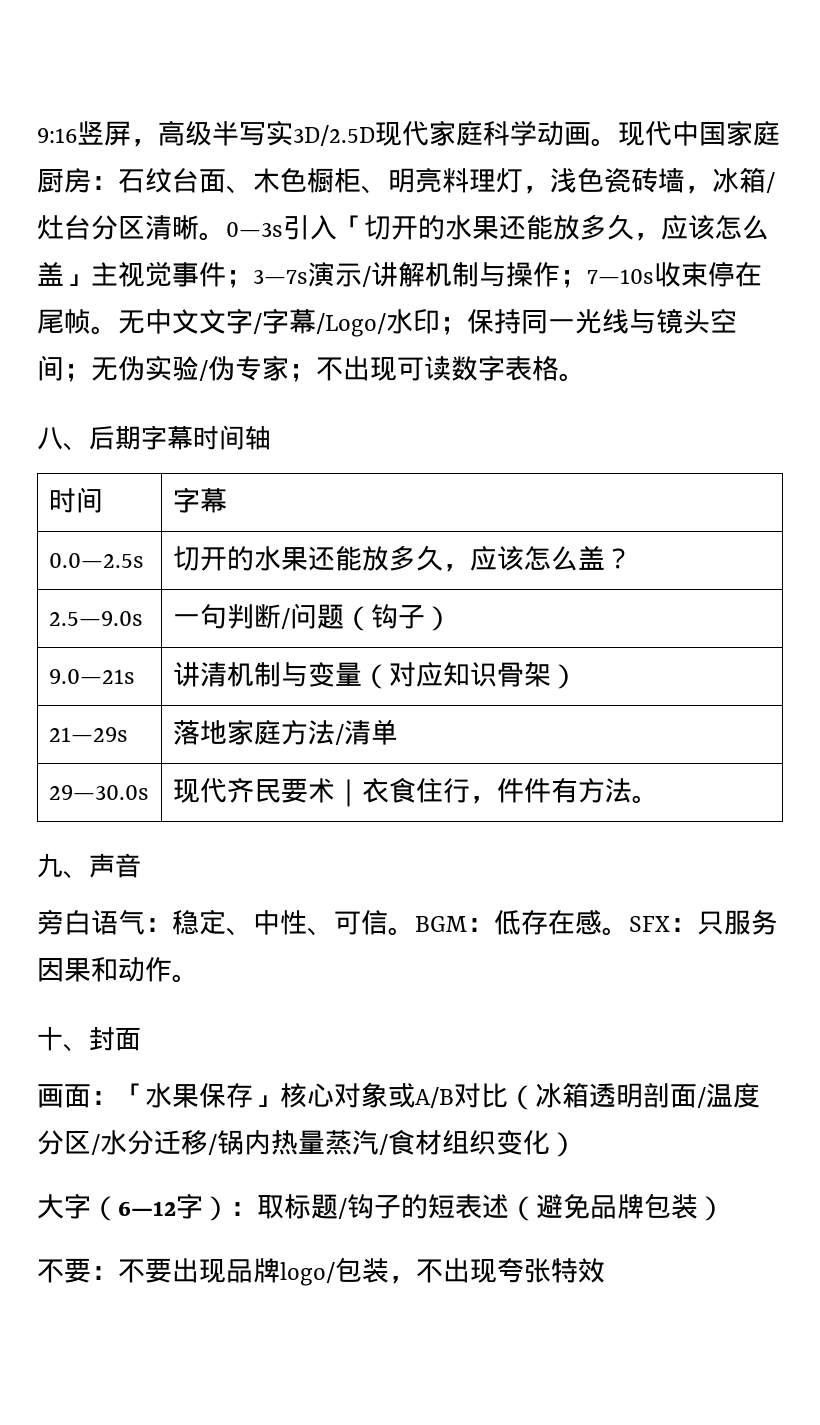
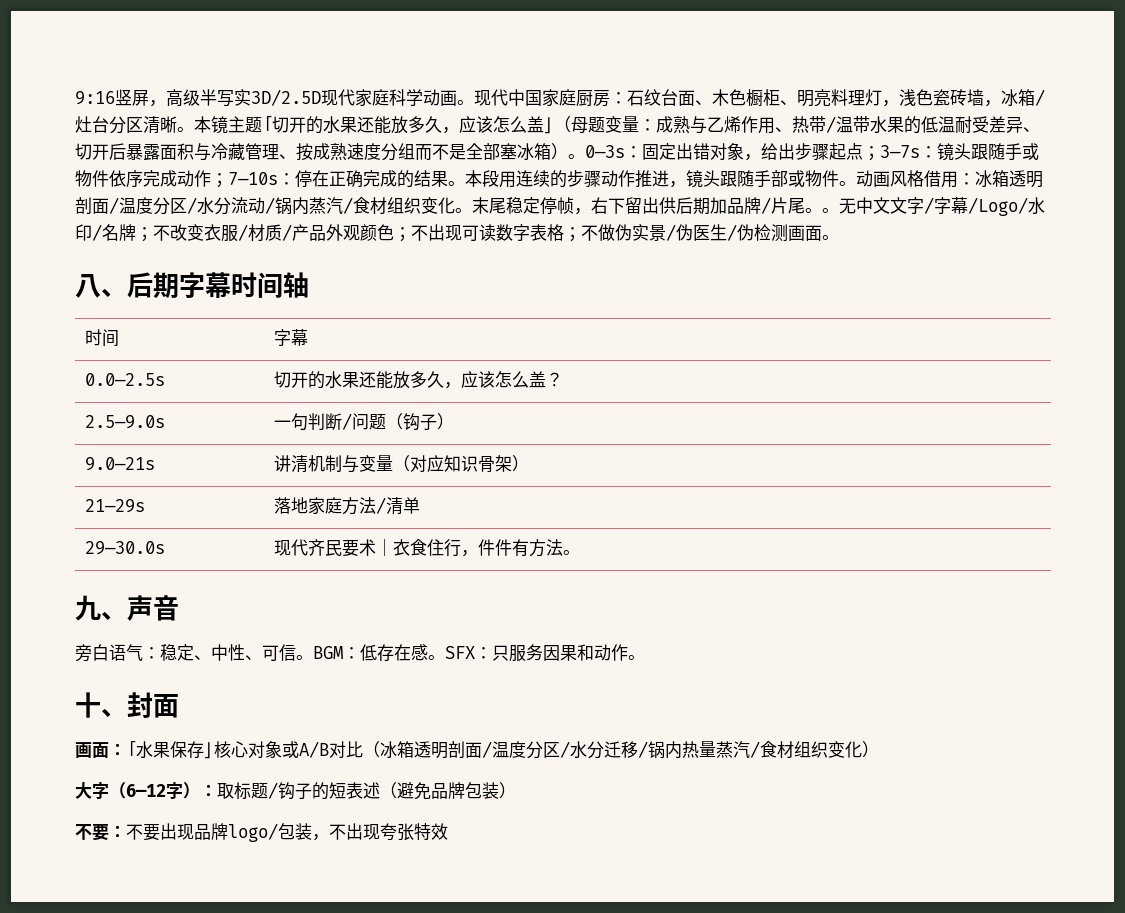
- 0—3s引入「切开的水果还能放多久，应该怎么盖」主视觉事件；3—7s演示/讲解机制与操作；7—10s收束停在尾帧。
+ 本镜主题「切开的水果还能放多久，应该怎么盖」（母题变量：成熟与乙烯作用、热带/温带水果的低温耐受差异、切开后暴露面积与冷藏管理、按成熟速度分组而不是全部塞冰箱）。0—3s：固定出错对象，给出步骤起点；3—7s：镜头跟随手或物件依序完成动作；7—10s：停在正确完成的结果。本段用连续的步骤动作推进，镜头跟随手部或物件。动画风格借用：冰箱透明剖面/温度分区/水分流动/锅内蒸汽/食材组织变化。末尾稳定停帧，右下留出供后期加品牌/片尾。。
- 无中文文字/字幕/Logo/水印；保持同一光线与镜头空间；无伪实验/伪专家；不出现可读数字表格。
+ 无中文文字/字幕/Logo/水印/名牌；不改变衣服/材质/产品外观颜色；不出现可读数字表格；不做伪实景/伪医生/伪检测画面。

